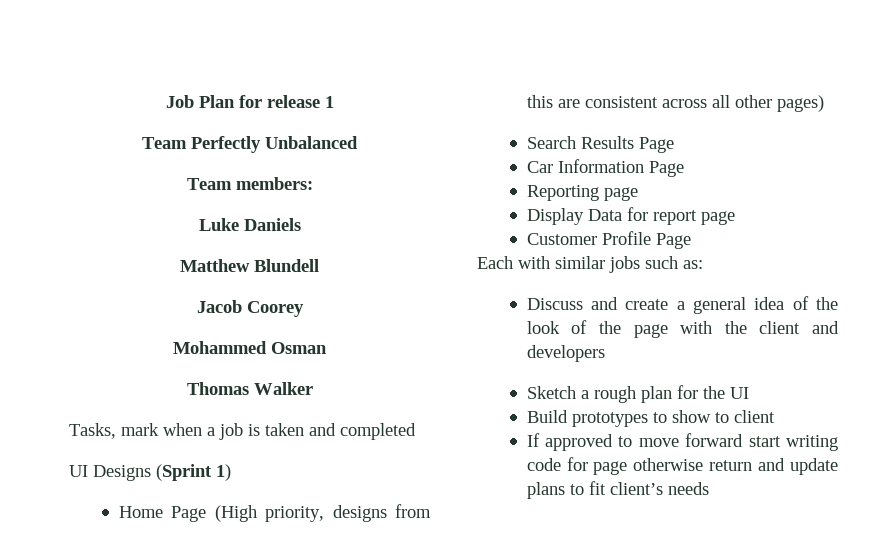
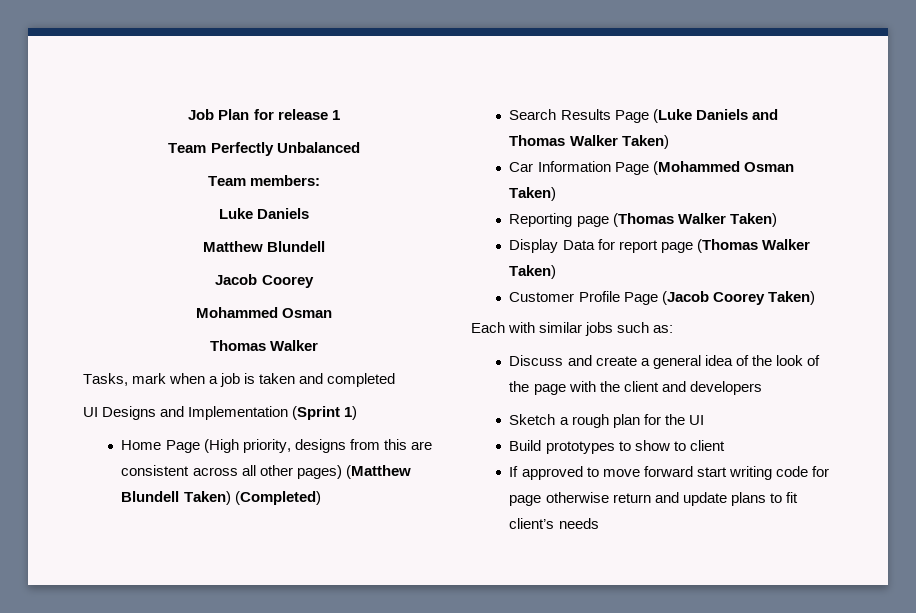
- UI Designs (Sprint 1)
+ UI Designs and Implementation (Sprint 1)
- Home Page (High priority, designs from this are consistent across all other pages)
+ Home Page (High priority, designs from this are consistent across all other pages) (Matthew Blundell Taken) (Completed)
- Search Results Page
+ Search Results Page (Luke Daniels and Thomas Walker Taken)
- Car Information Page
+ Car Information Page (Mohammed Osman Taken)
- Reporting page
+ Reporting page (Thomas Walker Taken)
- Display Data for report page
+ Display Data for report page (Thomas Walker Taken)
- Customer Profile Page
+ Customer Profile Page (Jacob Coorey Taken)

